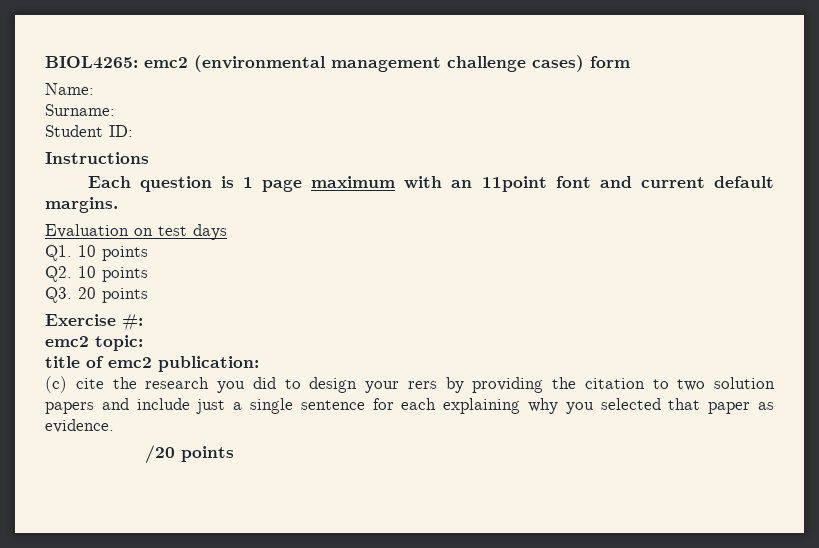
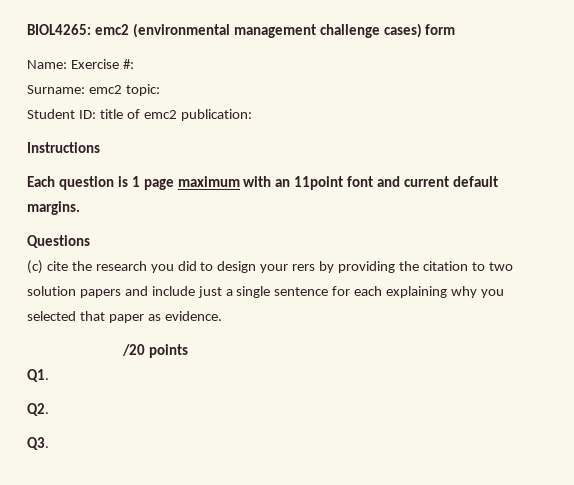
- Name:
+ Name: Exercise #:
- Surname:
+ Surname: emc2 topic:
- Student ID:
+ Student ID: title of emc2 publication:
- Evaluation on test days
- Q1. 10 points
- Q2. 10 points
- Q3. 20 points
- Exercise #:
- emc2 topic:
- title of emc2 publication:
+ Questions
+ Q1.
+ Q2.
+ Q3.

